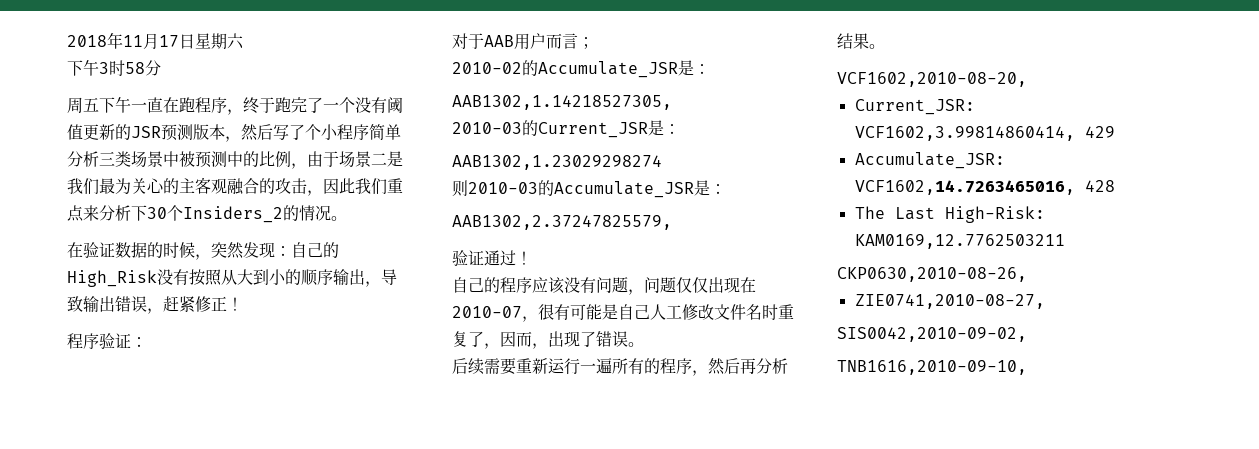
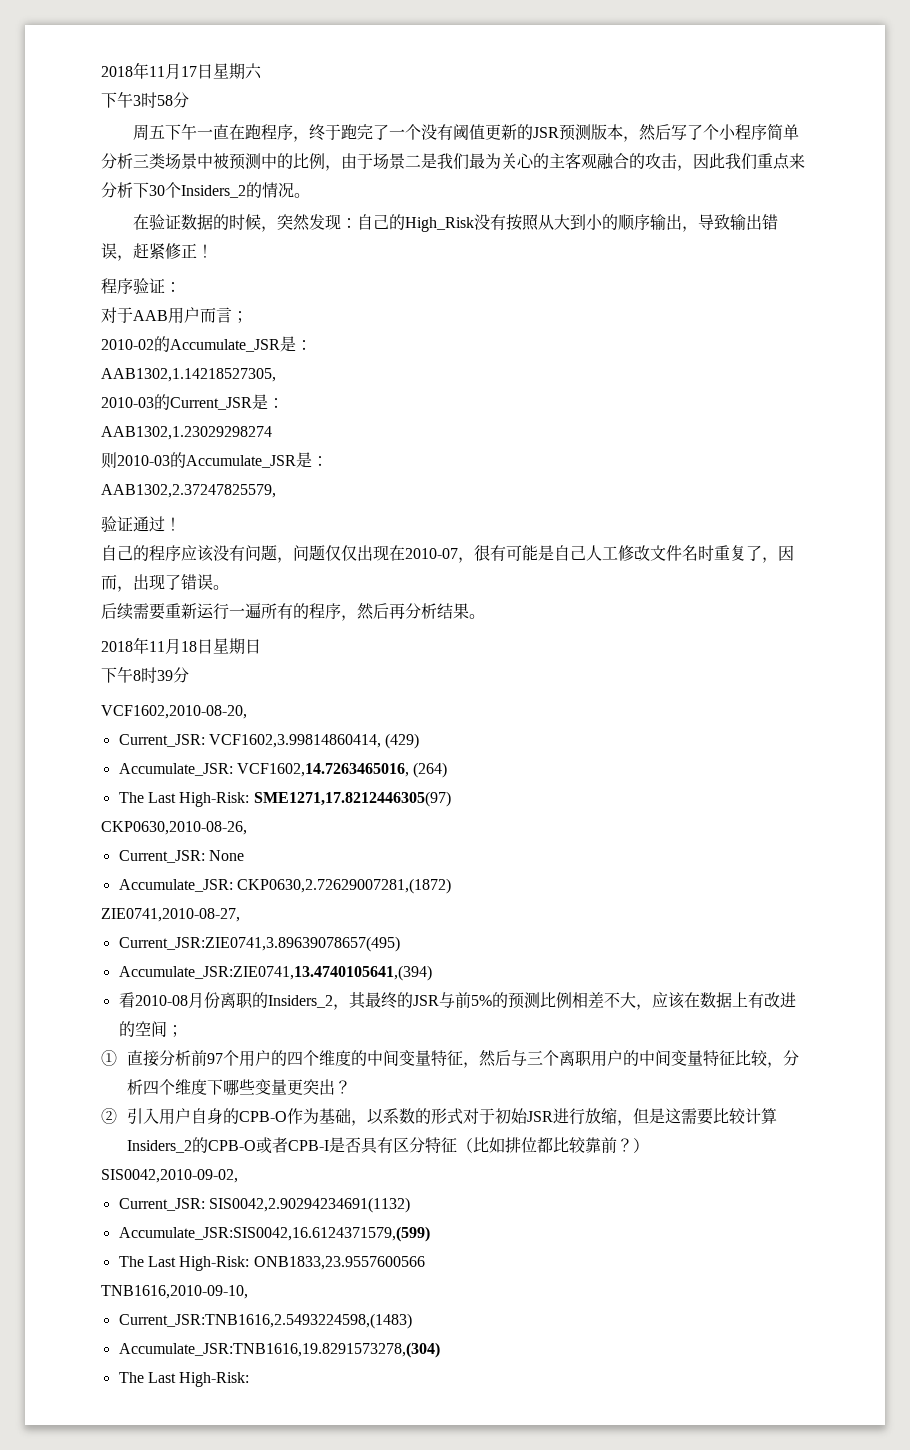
+ 2018年11月18日星期日
+ 下午8时39分
- Current_JSR: VCF1602,3.99814860414, 429
+ Current_JSR: VCF1602,3.99814860414, (429)
- Accumulate_JSR: VCF1602,14.7263465016, 428
- The Last High-Risk: KAM0169,12.7762503211
+ Accumulate_JSR: VCF1602,14.7263465016, (264)
+ The Last High-Risk: SME1271,17.8212446305(97)
+ Current_JSR: None
+ Accumulate_JSR: CKP0630,2.72629007281,(1872)
  ZIE0741,2010-08-27,
+ Current_JSR:ZIE0741,3.89639078657(495)
+ Accumulate_JSR:ZIE0741,13.4740105641,(394)
+ 看2010-08月份离职的Insiders_2，其最终的JSR与前5%的预测比例相差不大，应该在数据上有改进的空间；
+ ①直接分析前97个用户的四个维度的中间变量特征，然后与三个离职用户的中间变量特征比较，分析四个维度下哪些变量更突出？
+ ②引入用户自身的CPB-O作为基础，以系数的形式对于初始JSR进行放缩，但是这需要比较计算Insiders_2的CPB-O或者CPB-I是否具有区分特征（比如排位都比较靠前？）
  SIS0042,2010-09-02,
+ Current_JSR: SIS0042,2.90294234691(1132)
+ Accumulate_JSR:SIS0042,16.6124371579,(599)
+ The Last High-Risk: ONB1833,23.9557600566
  TNB1616,2010-09-10,
+ Current_JSR:TNB1616,2.5493224598,(1483)
+ Accumulate_JSR:TNB1616,19.8291573278,(304)
+ The Last High-Risk:

